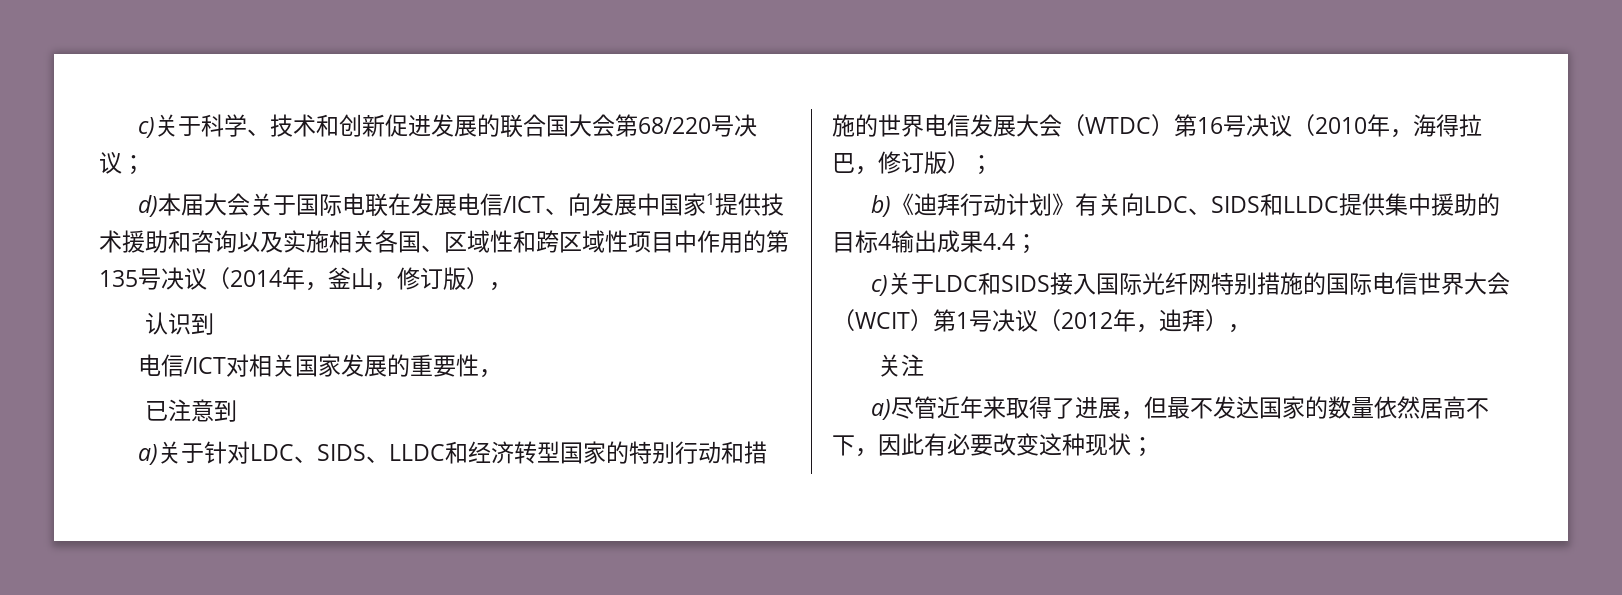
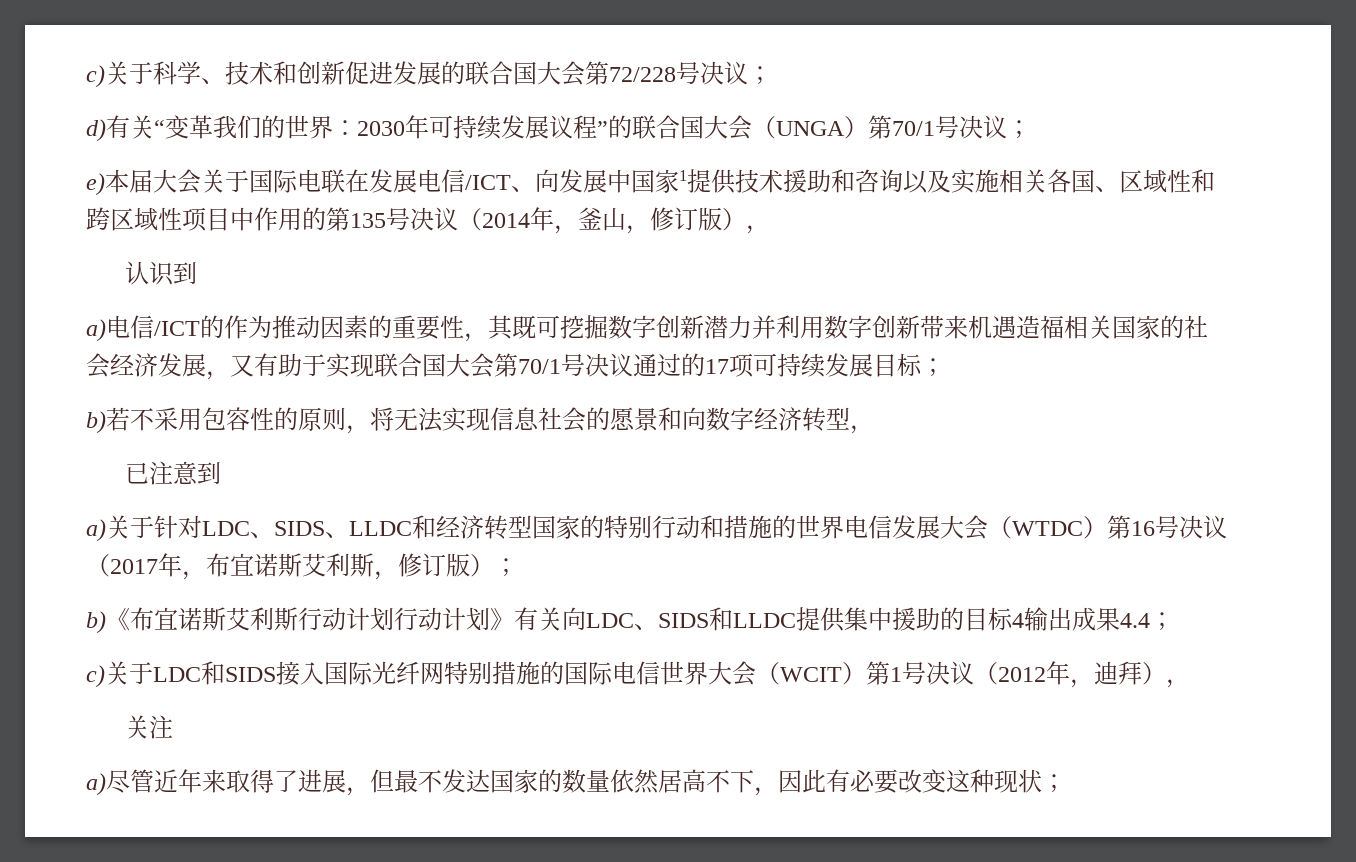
- c)关于科学、技术和创新促进发展的联合国大会第68/220号决议；
+ c)关于科学、技术和创新促进发展的联合国大会第72/228号决议；
- d)本届大会关于国际电联在发展电信/ICT、向发展中国家1提供技术援助和咨询以及实施相关各国、区域性和跨区域性项目中作用的第135号决议（2014年，釜山，修订版），
+ d)有关“变革我们的世界：2030年可持续发展议程”的联合国大会（UNGA）第70/1号决议；
+ e)本届大会关于国际电联在发展电信/ICT、向发展中国家1提供技术援助和咨询以及实施相关各国、区域性和跨区域性项目中作用的第135号决议（2014年，釜山，修订版），
- 电信/ICT对相关国家发展的重要性，
+ a)电信/ICT的作为推动因素的重要性，其既可挖掘数字创新潜力并利用数字创新带来机遇造福相关国家的社会经济发展，又有助于实现联合国大会第70/1号决议通过的17项可持续发展目标；
+ b)若不采用包容性的原则，将无法实现信息社会的愿景和向数字经济转型，
- a)关于针对LDC、SIDS、LLDC和经济转型国家的特别行动和措施的世界电信发展大会（WTDC）第16号决议（2010年，海得拉巴，修订版）；
+ a)关于针对LDC、SIDS、LLDC和经济转型国家的特别行动和措施的世界电信发展大会（WTDC）第16号决议（2017年，布宜诺斯艾利斯，修订版）；
- b)《迪拜行动计划》有关向LDC、SIDS和LLDC提供集中援助的目标4输出成果4.4；
+ b)《布宜诺斯艾利斯行动计划行动计划》有关向LDC、SIDS和LLDC提供集中援助的目标4输出成果4.4；

